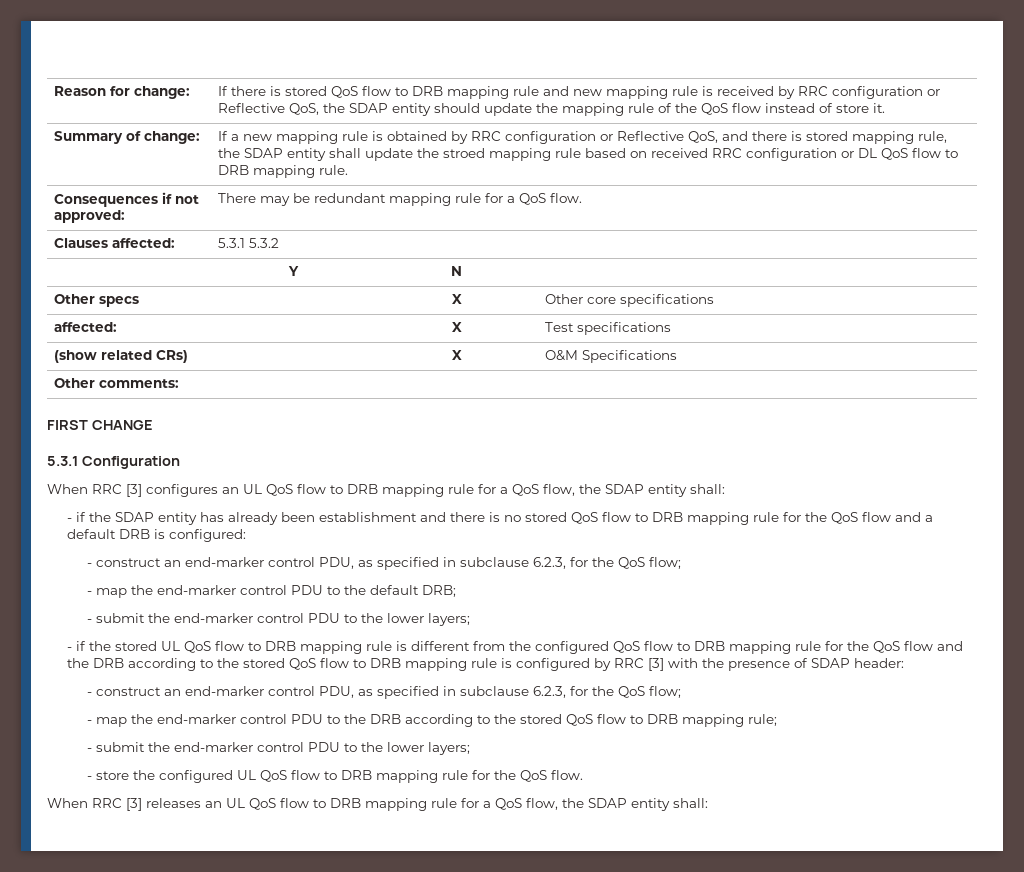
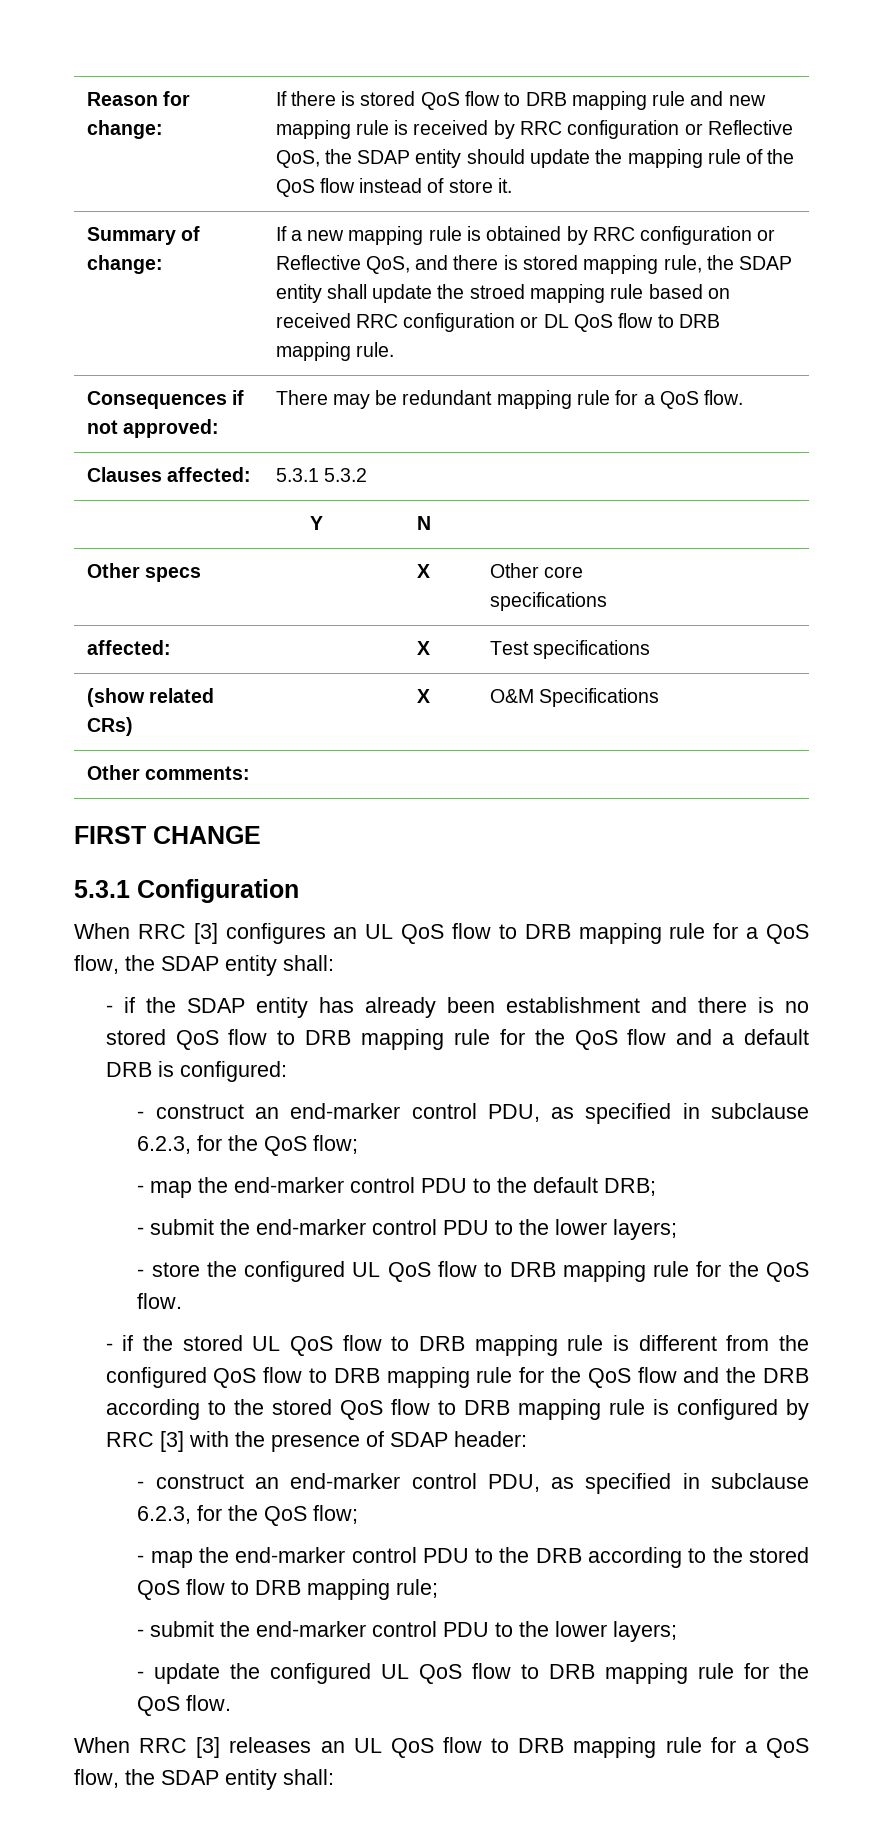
+ - store the configured UL QoS flow to DRB mapping rule for the QoS flow.
- - store the configured UL QoS flow to DRB mapping rule for the QoS flow.
+ - update the configured UL QoS flow to DRB mapping rule for the QoS flow.

